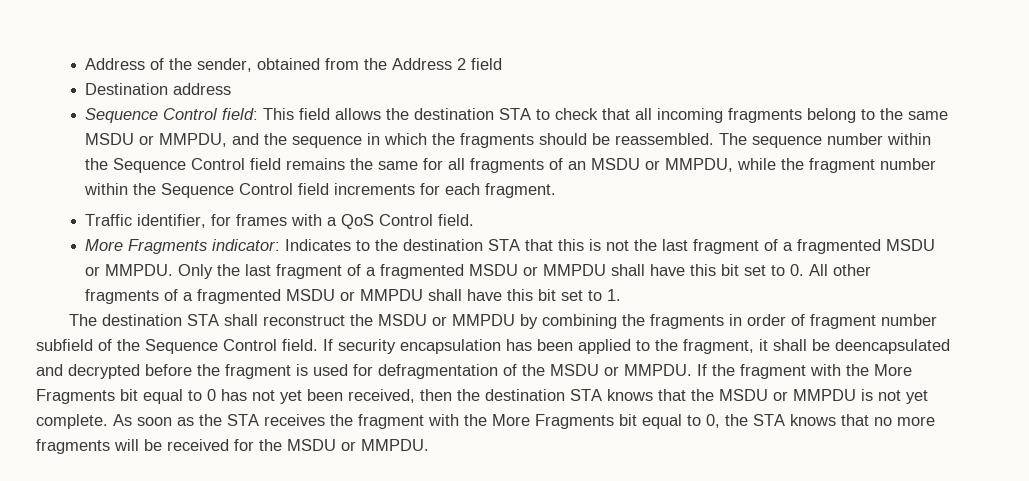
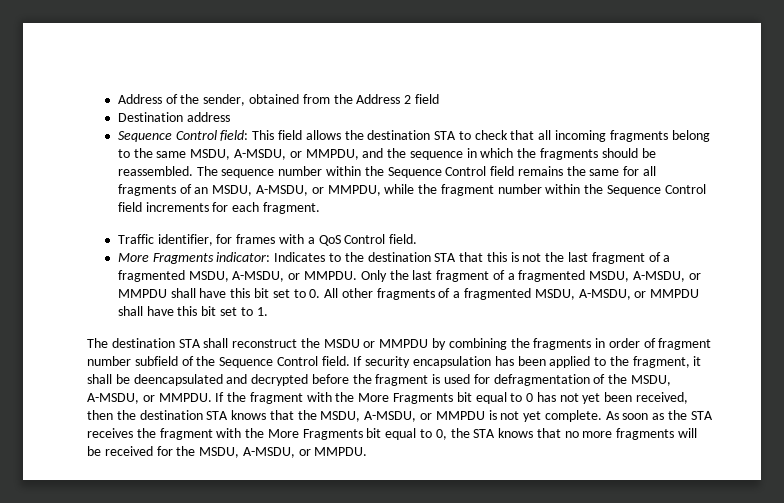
- Sequence Control field: This field allows the destination STA to check that all incoming fragments belong to the same MSDU or MMPDU, and the sequence in which the fragments should be reassembled.
+ Sequence Control field: This field allows the destination STA to check that all incoming fragments belong to the same MSDU, A-MSDU, or MMPDU, and the sequence in which the fragments should be reassembled.
- The sequence number within the Sequence Control field remains the same for all fragments of an MSDU or MMPDU, while the fragment number within the Sequence Control field increments for each fragment.
+ The sequence number within the Sequence Control field remains the same for all fragments of an MSDU, A-MSDU, or MMPDU, while the fragment number within the Sequence Control field increments for each fragment.
- More Fragments indicator: Indicates to the destination STA that this is not the last fragment of a fragmented MSDU or MMPDU.
+ More Fragments indicator: Indicates to the destination STA that this is not the last fragment of a fragmented MSDU, A-MSDU, or MMPDU.
- Only the last fragment of a fragmented MSDU or MMPDU shall have this bit set to 0. All other fragments of a fragmented MSDU or MMPDU shall have this bit set to 1.
+ Only the last fragment of a fragmented MSDU, A-MSDU, or MMPDU shall have this bit set to 0. All other fragments of a fragmented MSDU, A-MSDU, or MMPDU shall have this bit set to 1.
- If security encapsulation has been applied to the fragment, it shall be deencapsulated and decrypted before the fragment is used for defragmentation of the MSDU or MMPDU.
+ If security encapsulation has been applied to the fragment, it shall be deencapsulated and decrypted before the fragment is used for defragmentation of the MSDU, A-MSDU, or MMPDU.
- If the fragment with the More Fragments bit equal to 0 has not yet been received, then the destination STA knows that the MSDU or MMPDU is not yet complete.
+ If the fragment with the More Fragments bit equal to 0 has not yet been received, then the destination STA knows that the MSDU, A-MSDU, or MMPDU is not yet complete.
- As soon as the STA receives the fragment with the More Fragments bit equal to 0, the STA knows that no more fragments will be received for the MSDU or MMPDU.
+ As soon as the STA receives the fragment with the More Fragments bit equal to 0, the STA knows that no more fragments will be received for the MSDU, A-MSDU, or MMPDU.

